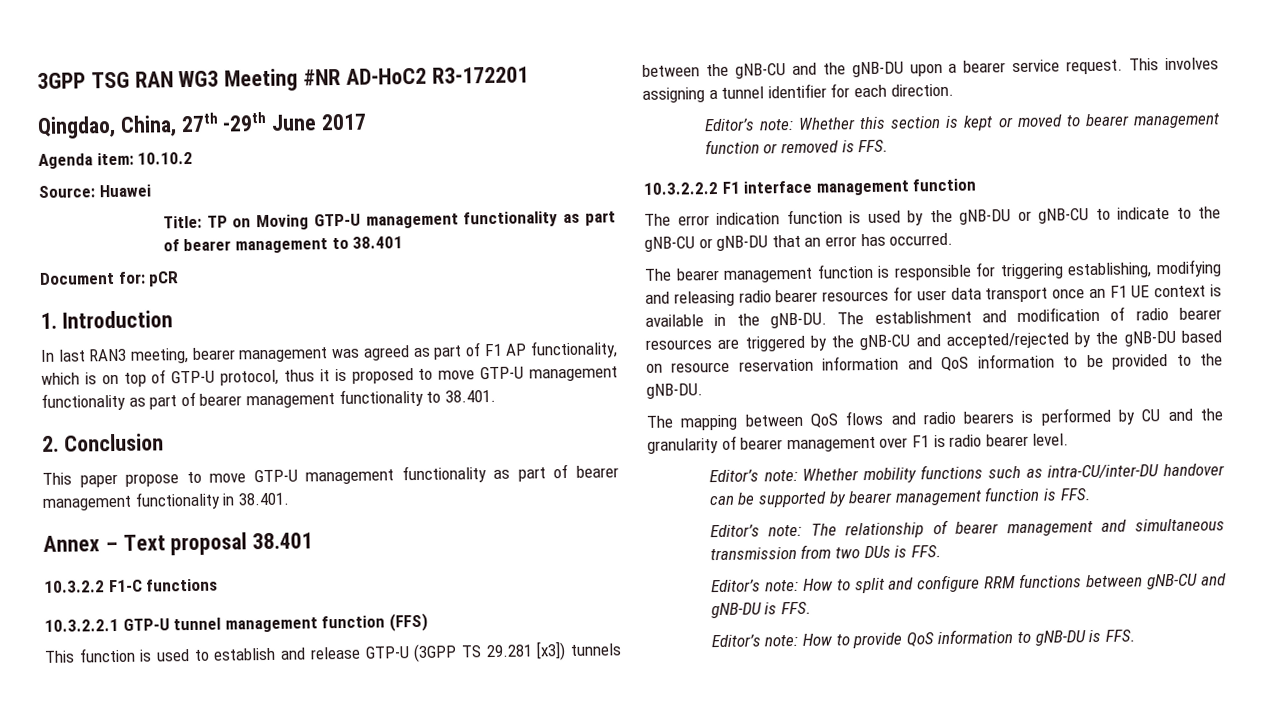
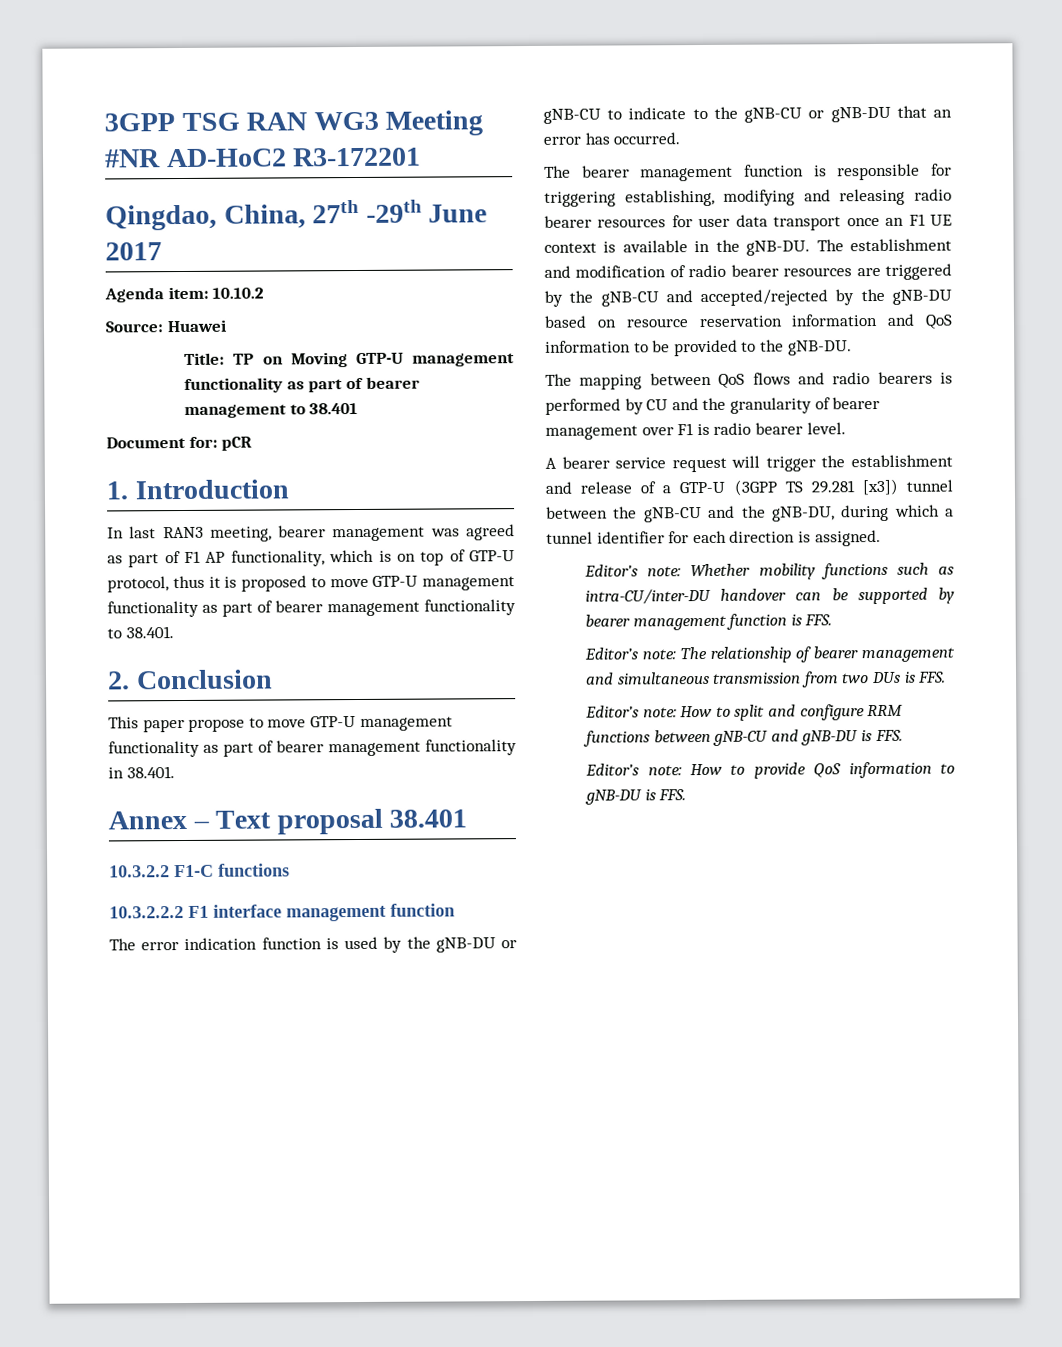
- 10.3.2.2.1 GTP-U tunnel management function (FFS)
- This function is used to establish and release GTP-U (3GPP TS 29.281 [x3]) tunnels between the gNB-CU and the gNB-DU upon a bearer service request. This involves assigning a tunnel identifier for each direction.
- Editor’s note: Whether this section is kept or moved to bearer management function or removed is FFS.
+ A bearer service request will trigger the establishment and release of a GTP-U (3GPP TS 29.281 [x3]) tunnel between the gNB-CU and the gNB-DU, during which a tunnel identifier for each direction is assigned.

